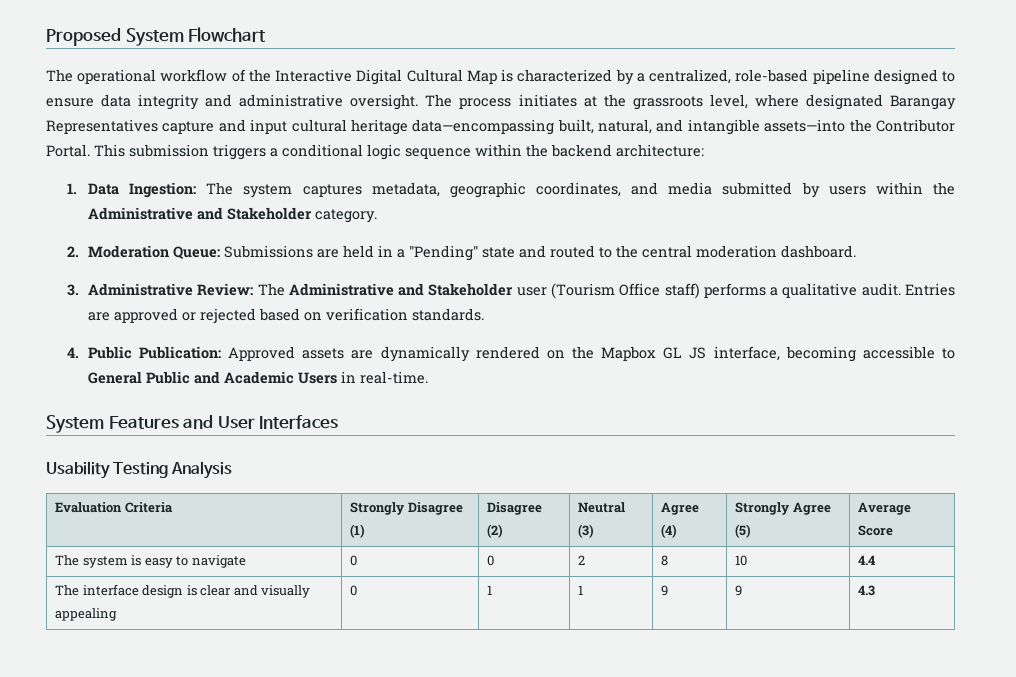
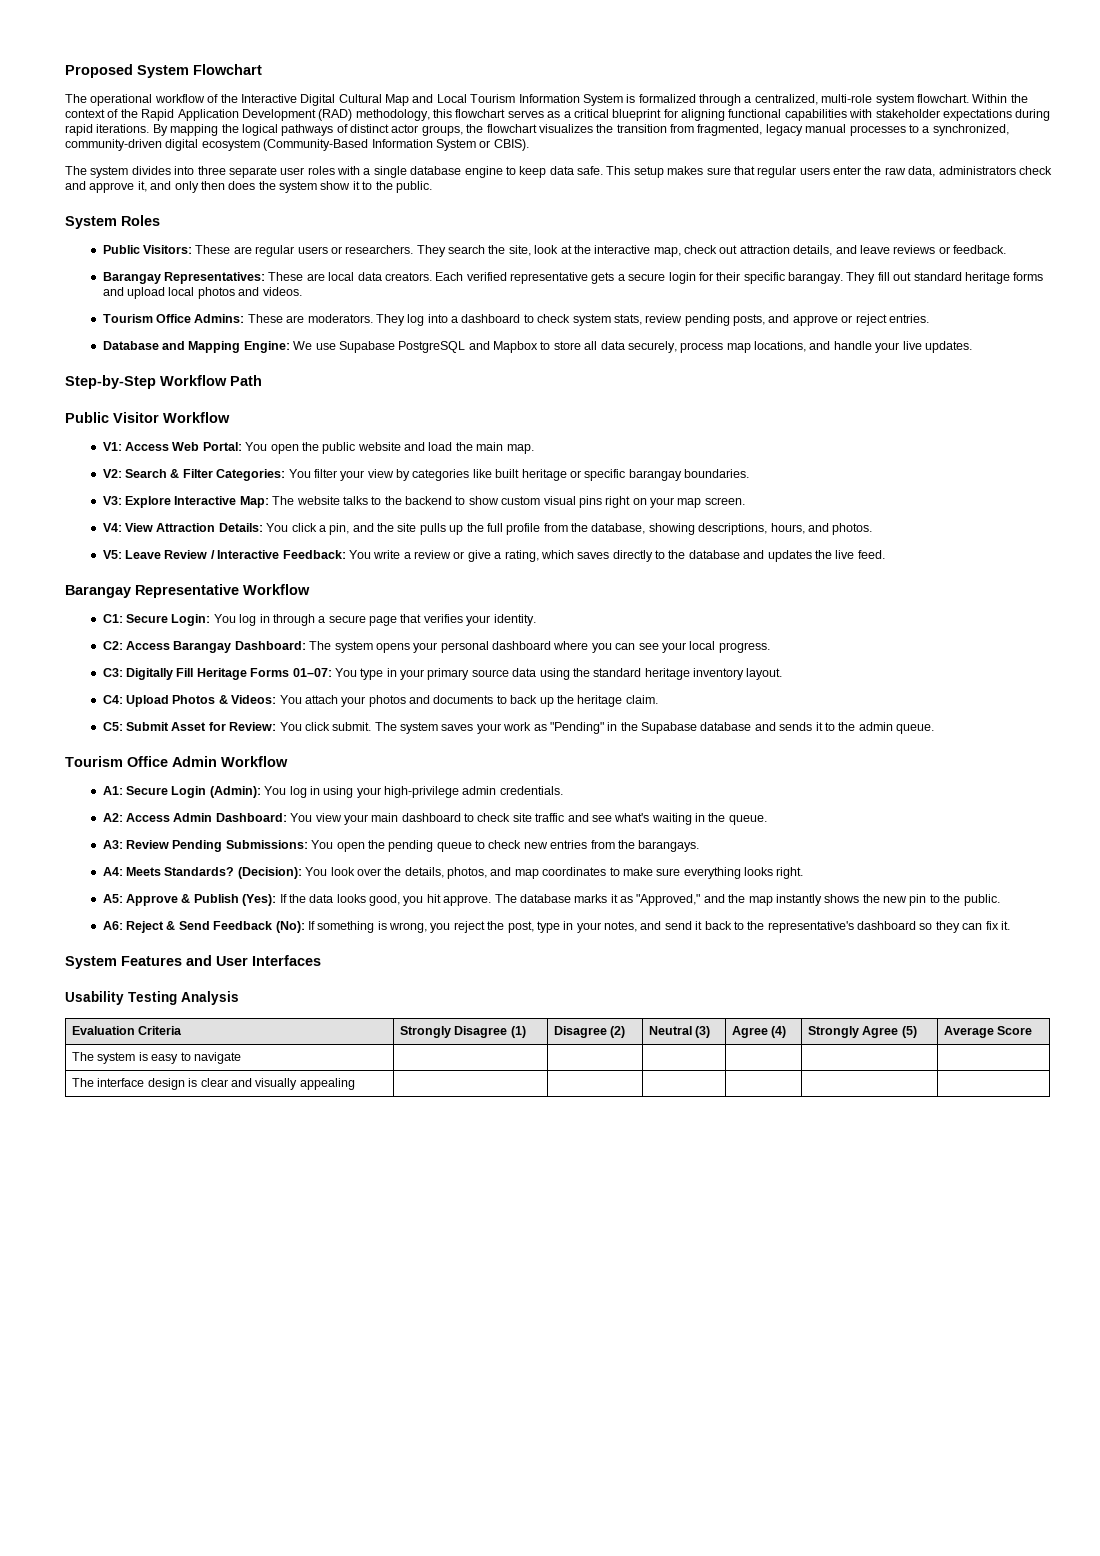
- The operational workflow of the Interactive Digital Cultural Map is characterized by a centralized, role-based pipeline designed to ensure data integrity and administrative oversight. The process initiates at the grassroots level, where designated Barangay Representatives capture and input cultural heritage data—encompassing built, natural, and intangible assets—into the Contributor Portal. This submission triggers a conditional logic sequence within the backend architecture:
- 1. Data Ingestion: The system captures metadata, geographic coordinates, and media submitted by users within the Administrative and Stakeholder category.
- 2. Moderation Queue: Submissions are held in a "Pending" state and routed to the central moderation dashboard.
- 3. Administrative Review: The Administrative and Stakeholder user (Tourism Office staff) performs a qualitative audit. Entries are approved or rejected based on verification standards.
- 4. Public Publication: Approved assets are dynamically rendered on the Mapbox GL JS interface, becoming accessible to General Public and Academic Users in real-time.
+ The operational workflow of the Interactive Digital Cultural Map and Local Tourism Information System is formalized through a centralized, multi-role system flowchart. Within the context of the Rapid Application Development (RAD) methodology, this flowchart serves as a critical blueprint for aligning functional capabilities with stakeholder expectations during rapid iterations. By mapping the logical pathways of distinct actor groups, the flowchart visualizes the transition from fragmented, legacy manual processes to a synchronized, community-driven digital ecosystem (Community-Based Information System or CBIS).
+ The system divides into three separate user roles with a single database engine to keep data safe. This setup makes sure that regular users enter the raw data, administrators check and approve it, and only then does the system show it to the public.
+ System Roles
+ Public Visitors: These are regular users or researchers. They search the site, look at the interactive map, check out attraction details, and leave reviews or feedback.
+ Barangay Representatives: These are local data creators. Each verified representative gets a secure login for their specific barangay. They fill out standard heritage forms and upload local photos and videos.
+ Tourism Office Admins: These are moderators. They log into a dashboard to check system stats, review pending posts, and approve or reject entries.
+ Database and Mapping Engine: We use Supabase PostgreSQL and Mapbox to store all data securely, process map locations, and handle your live updates.
+ Step-by-Step Workflow Path
+ Public Visitor Workflow
+ V1: Access Web Portal: You open the public website and load the main map.
+ V2: Search & Filter Categories: You filter your view by categories like built heritage or specific barangay boundaries.
+ V3: Explore Interactive Map: The website talks to the backend to show custom visual pins right on your map screen.
+ V4: View Attraction Details: You click a pin, and the site pulls up the full profile from the database, showing descriptions, hours, and photos.
+ V5: Leave Review / Interactive Feedback: You write a review or give a rating, which saves directly to the database and updates the live feed.
+ Barangay Representative Workflow
+ C1: Secure Login: You log in through a secure page that verifies your identity.
+ C2: Access Barangay Dashboard: The system opens your personal dashboard where you can see your local progress.
+ C3: Digitally Fill Heritage Forms 01–07: You type in your primary source data using the standard heritage inventory layout.
+ C4: Upload Photos & Videos: You attach your photos and documents to back up the heritage claim.
+ C5: Submit Asset for Review: You click submit. The system saves your work as "Pending" in the Supabase database and sends it to the admin queue.
+ Tourism Office Admin Workflow
+ A1: Secure Login (Admin): You log in using your high-privilege admin credentials.
+ A2: Access Admin Dashboard: You view your main dashboard to check site traffic and see what's waiting in the queue.
+ A3: Review Pending Submissions: You open the pending queue to check new entries from the barangays.
+ A4: Meets Standards? (Decision): You look over the details, photos, and map coordinates to make sure everything looks right.
+ A5: Approve & Publish (Yes): If the data looks good, you hit approve. The database marks it as "Approved," and the map instantly shows the new pin to the public.
+ A6: Reject & Send Feedback (No): If something is wrong, you reject the post, type in your notes, and send it back to the representative's dashboard so they can fix it.
- The system is easy to navigate | 0 | 0 | 2 | 8 | 10 | 4.4
+ The system is easy to navigate | | | | | |
- The interface design is clear and visually appealing | 0 | 1 | 1 | 9 | 9 | 4.3
+ The interface design is clear and visually appealing | | | | | |

